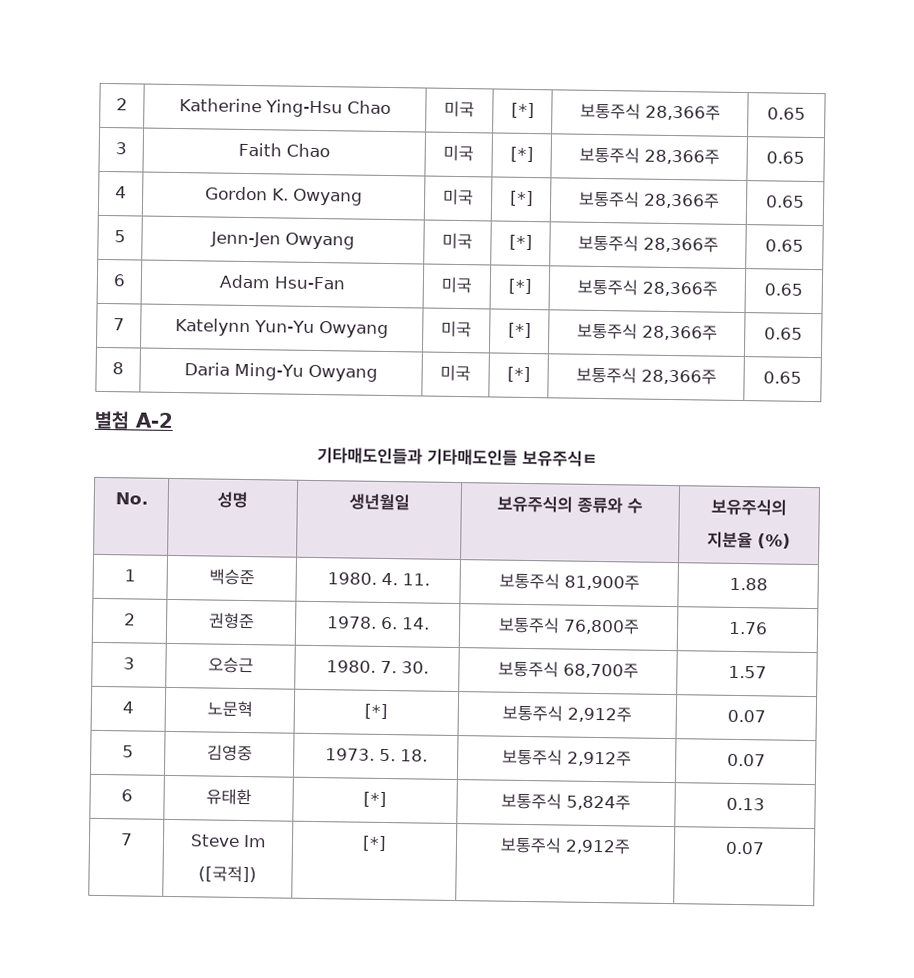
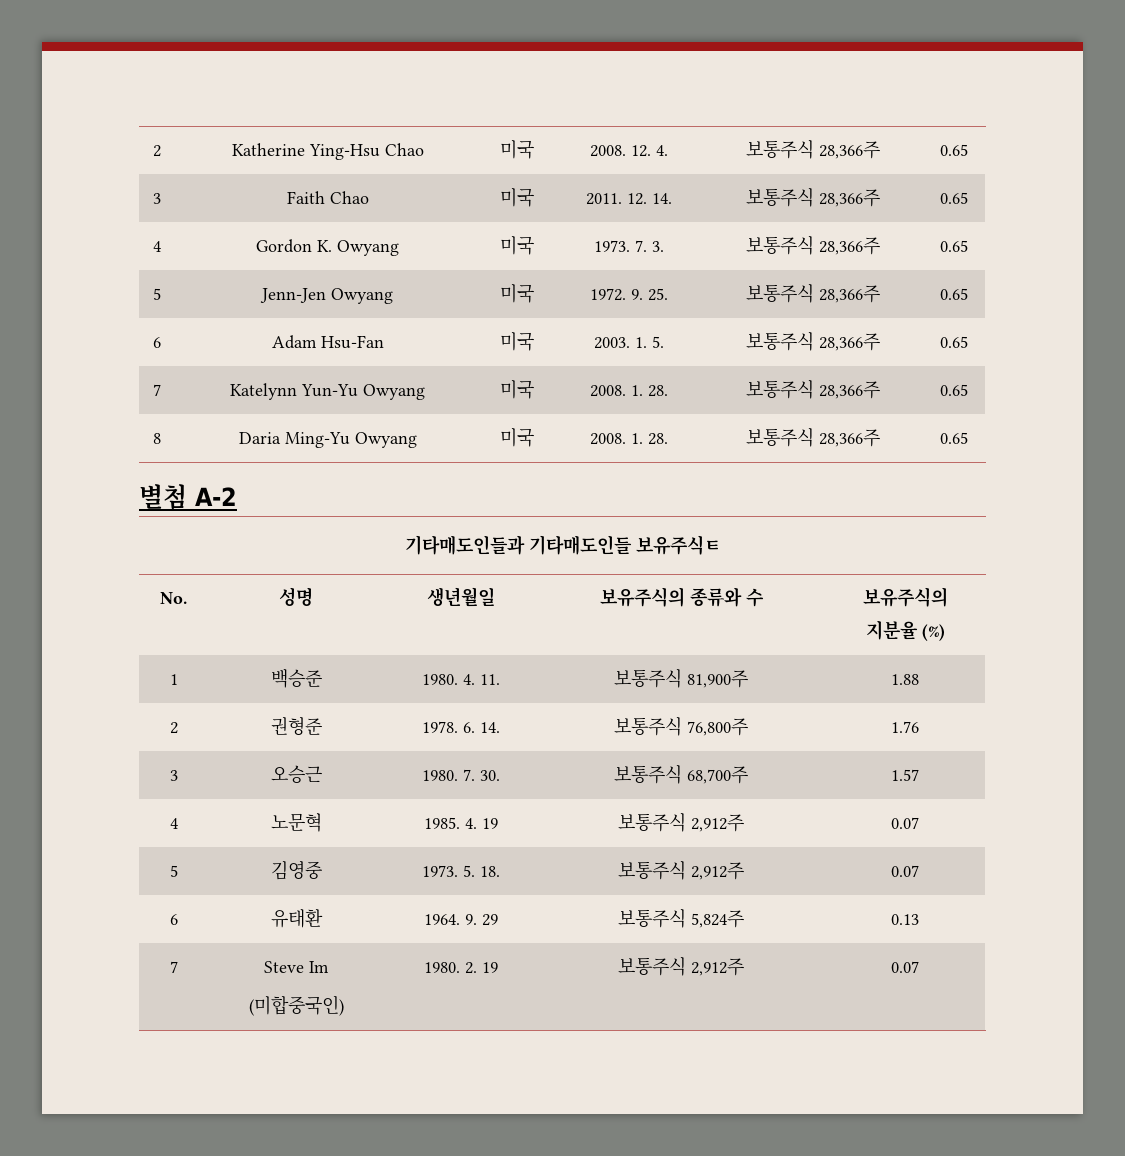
- 2 | Katherine Ying-Hsu Chao | 미국 | [*] | 보통주식 28,366주 | 0.65
+ 2 | Katherine Ying-Hsu Chao | 미국 | 2008. 12. 4. | 보통주식 28,366주 | 0.65
- 3 | Faith Chao | 미국 | [*] | 보통주식 28,366주 | 0.65
+ 3 | Faith Chao | 미국 | 2011. 12. 14. | 보통주식 28,366주 | 0.65
- 4 | Gordon K. Owyang | 미국 | [*] | 보통주식 28,366주 | 0.65
+ 4 | Gordon K. Owyang | 미국 | 1973. 7. 3. | 보통주식 28,366주 | 0.65
- 5 | Jenn-Jen Owyang | 미국 | [*] | 보통주식 28,366주 | 0.65
+ 5 | Jenn-Jen Owyang | 미국 | 1972. 9. 25. | 보통주식 28,366주 | 0.65
- 6 | Adam Hsu-Fan | 미국 | [*] | 보통주식 28,366주 | 0.65
+ 6 | Adam Hsu-Fan | 미국 | 2003. 1. 5. | 보통주식 28,366주 | 0.65
- 7 | Katelynn Yun-Yu Owyang | 미국 | [*] | 보통주식 28,366주 | 0.65
+ 7 | Katelynn Yun-Yu Owyang | 미국 | 2008. 1. 28. | 보통주식 28,366주 | 0.65
- 8 | Daria Ming-Yu Owyang | 미국 | [*] | 보통주식 28,366주 | 0.65
+ 8 | Daria Ming-Yu Owyang | 미국 | 2008. 1. 28. | 보통주식 28,366주 | 0.65
- 4 | 노문혁 | [*] | 보통주식 2,912주 | 0.07
+ 4 | 노문혁 | 1985. 4. 19 | 보통주식 2,912주 | 0.07
- 6 | 유태환 | [*] | 보통주식 5,824주 | 0.13
+ 6 | 유태환 | 1964. 9. 29 | 보통주식 5,824주 | 0.13
  7 | Steve Im
- ([국적]) | [*] | 보통주식 2,912주 | 0.07
+ (미합중국인) | 1980. 2. 19 | 보통주식 2,912주 | 0.07

